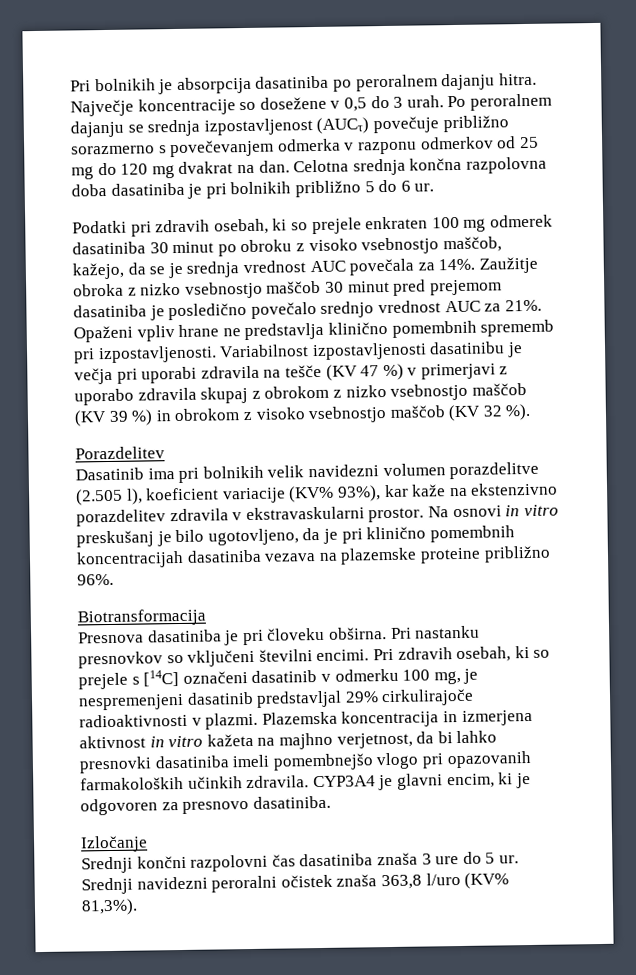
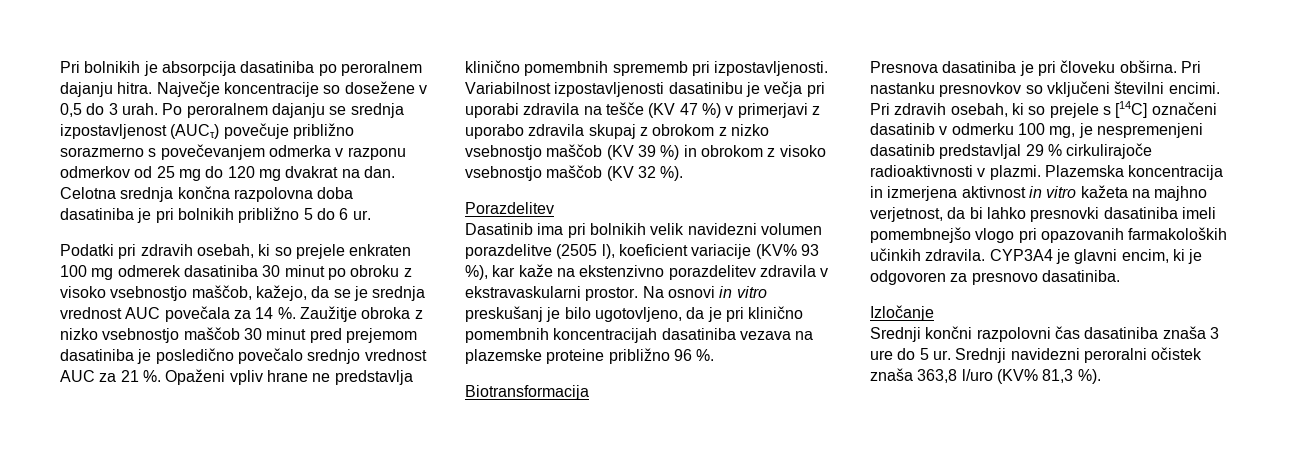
- Podatki pri zdravih osebah, ki so prejele enkraten 100 mg odmerek dasatiniba 30 minut po obroku z visoko vsebnostjo maščob, kažejo, da se je srednja vrednost AUC povečala za 14%.
+ Podatki pri zdravih osebah, ki so prejele enkraten 100 mg odmerek dasatiniba 30 minut po obroku z visoko vsebnostjo maščob, kažejo, da se je srednja vrednost AUC povečala za 14 %.
- Zaužitje obroka z nizko vsebnostjo maščob 30 minut pred prejemom dasatiniba je posledično povečalo srednjo vrednost AUC za 21%.
+ Zaužitje obroka z nizko vsebnostjo maščob 30 minut pred prejemom dasatiniba je posledično povečalo srednjo vrednost AUC za 21 %.
- Dasatinib ima pri bolnikih velik navidezni volumen porazdelitve (2.505 l), koeficient variacije (KV% 93%), kar kaže na ekstenzivno porazdelitev zdravila v ekstravaskularni prostor.
+ Dasatinib ima pri bolnikih velik navidezni volumen porazdelitve (2505 l), koeficient variacije (KV% 93 %), kar kaže na ekstenzivno porazdelitev zdravila v ekstravaskularni prostor.
- Na osnovi in vitro preskušanj je bilo ugotovljeno, da je pri klinično pomembnih koncentracijah dasatiniba vezava na plazemske proteine približno 96%.
+ Na osnovi in vitro preskušanj je bilo ugotovljeno, da je pri klinično pomembnih koncentracijah dasatiniba vezava na plazemske proteine približno 96 %.
- Pri zdravih osebah, ki so prejele s [14C] označeni dasatinib v odmerku 100 mg, je nespremenjeni dasatinib predstavljal 29% cirkulirajoče radioaktivnosti v plazmi.
+ Pri zdravih osebah, ki so prejele s [14C] označeni dasatinib v odmerku 100 mg, je nespremenjeni dasatinib predstavljal 29 % cirkulirajoče radioaktivnosti v plazmi.
- Srednji navidezni peroralni očistek znaša 363,8 l/uro (KV% 81,3%).
+ Srednji navidezni peroralni očistek znaša 363,8 l/uro (KV% 81,3 %).

